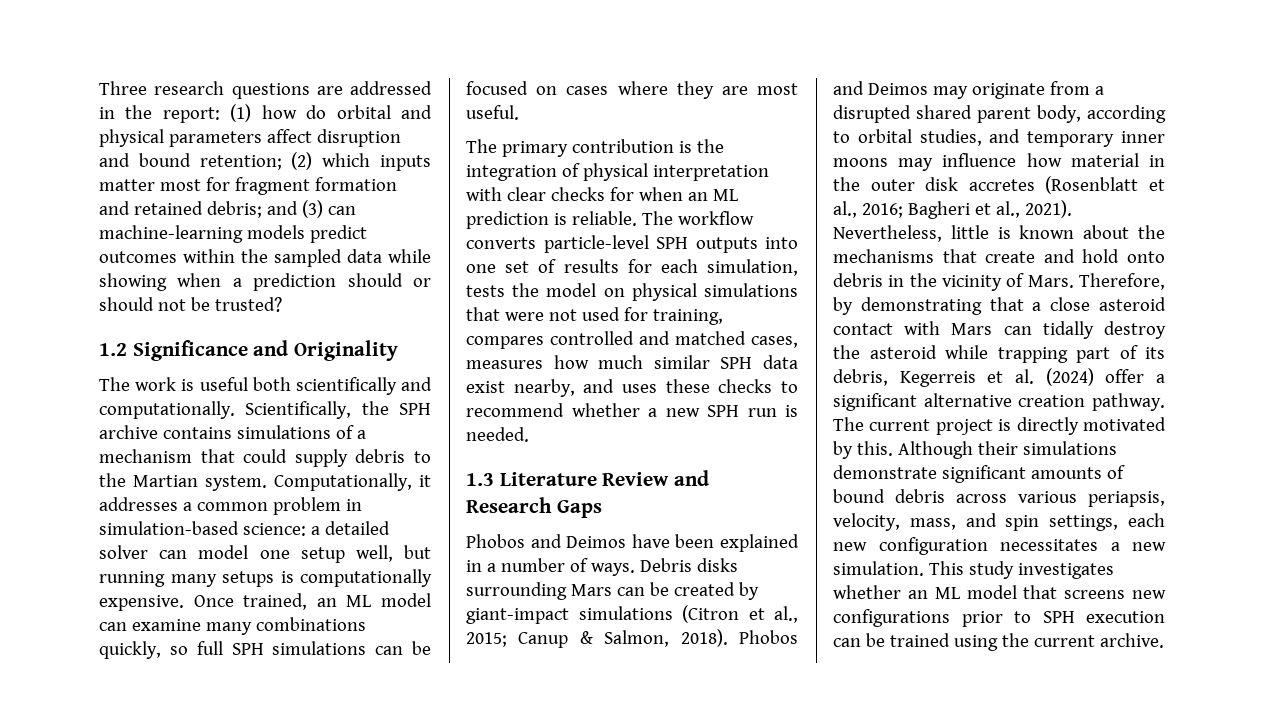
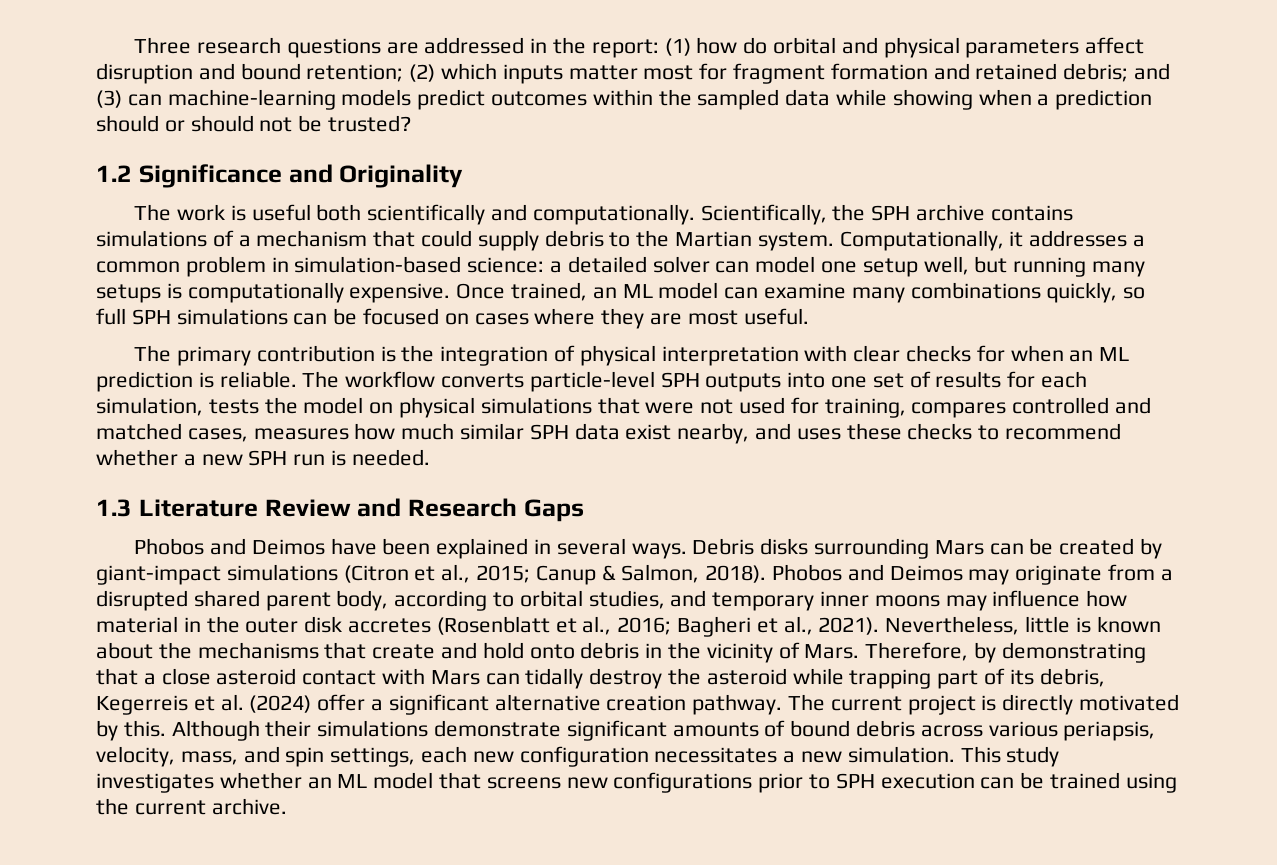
- Phobos and Deimos have been explained in a number of ways.
+ Phobos and Deimos have been explained in several ways.

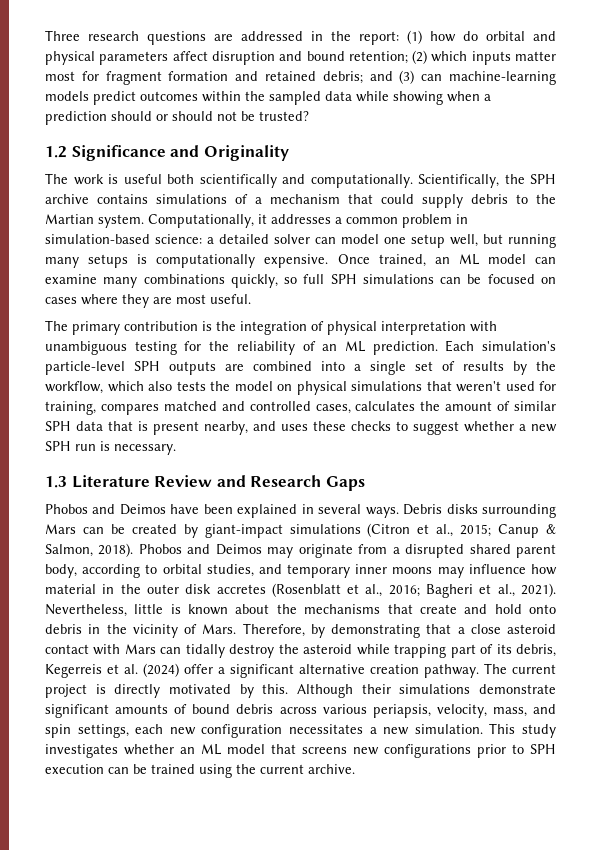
- The primary contribution is the integration of physical interpretation with clear checks for when an ML prediction is reliable. The workflow converts particle-level SPH outputs into one set of results for each simulation, tests the model on physical simulations that were not used for training, compares controlled and matched cases, measures how much similar SPH data exist nearby, and uses these checks to recommend whether a new SPH run is needed.
+ The primary contribution is the integration of physical interpretation with unambiguous testing for the reliability of an ML prediction. Each simulation's particle-level SPH outputs are combined into a single set of results by the workflow, which also tests the model on physical simulations that weren't used for training, compares matched and controlled cases, calculates the amount of similar SPH data that is present nearby, and uses these checks to suggest whether a new SPH run is necessary.

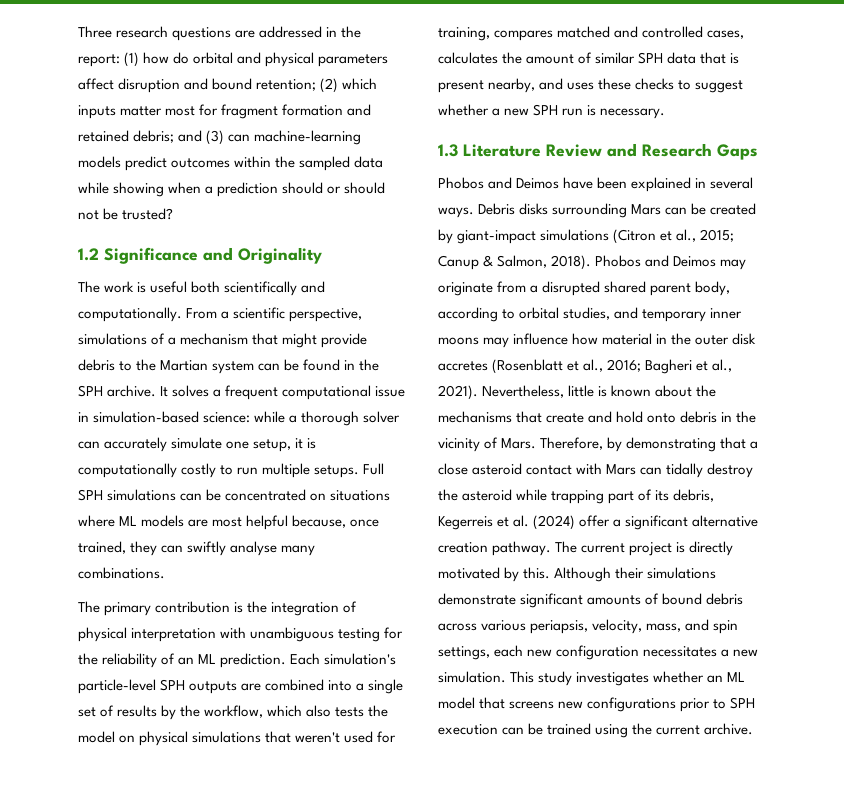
- Scientifically, the SPH archive contains simulations of a mechanism that could supply debris to the Martian system. Computationally, it addresses a common problem in simulation-based science: a detailed solver can model one setup well, but running many setups is computationally expensive. Once trained, an ML model can examine many combinations quickly, so full SPH simulations can be focused on cases where they are most useful.
+ From a scientific perspective, simulations of a mechanism that might provide debris to the Martian system can be found in the SPH archive. It solves a frequent computational issue in simulation-based science: while a thorough solver can accurately simulate one setup, it is computationally costly to run multiple setups. Full SPH simulations can be concentrated on situations where ML models are most helpful because, once trained, they can swiftly analyse many combinations.

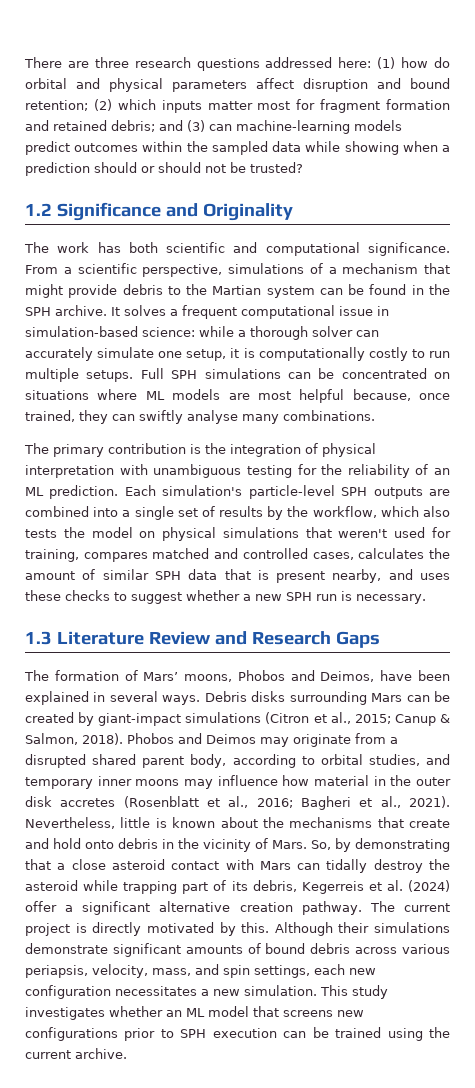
- Three research questions are addressed in the report: (1) how do orbital and physical parameters affect disruption and bound retention; (2) which inputs matter most for fragment formation and retained debris; and (3) can machine-learning models predict outcomes within the sampled data while showing when a prediction should or should not be trusted?
+ There are three research questions addressed here: (1) how do orbital and physical parameters affect disruption and bound retention; (2) which inputs matter most for fragment formation and retained debris; and (3) can machine-learning models predict outcomes within the sampled data while showing when a prediction should or should not be trusted?
- The work is useful both scientifically and computationally.
+ The work has both scientific and computational significance.
- Phobos and Deimos have been explained in several ways.
+ The formation of Mars’ moons, Phobos and Deimos, have been explained in several ways.
- Therefore, by demonstrating that a close asteroid contact with Mars can tidally destroy the asteroid while trapping part of its debris, Kegerreis et al. (2024) offer a significant alternative creation pathway.
+ So, by demonstrating that a close asteroid contact with Mars can tidally destroy the asteroid while trapping part of its debris, Kegerreis et al. (2024) offer a significant alternative creation pathway.

